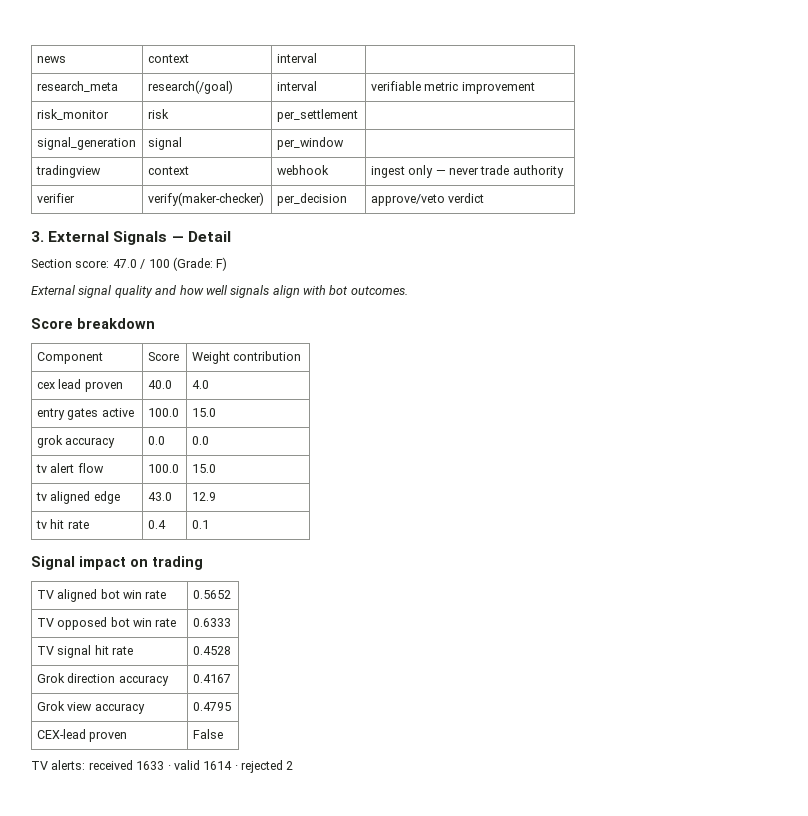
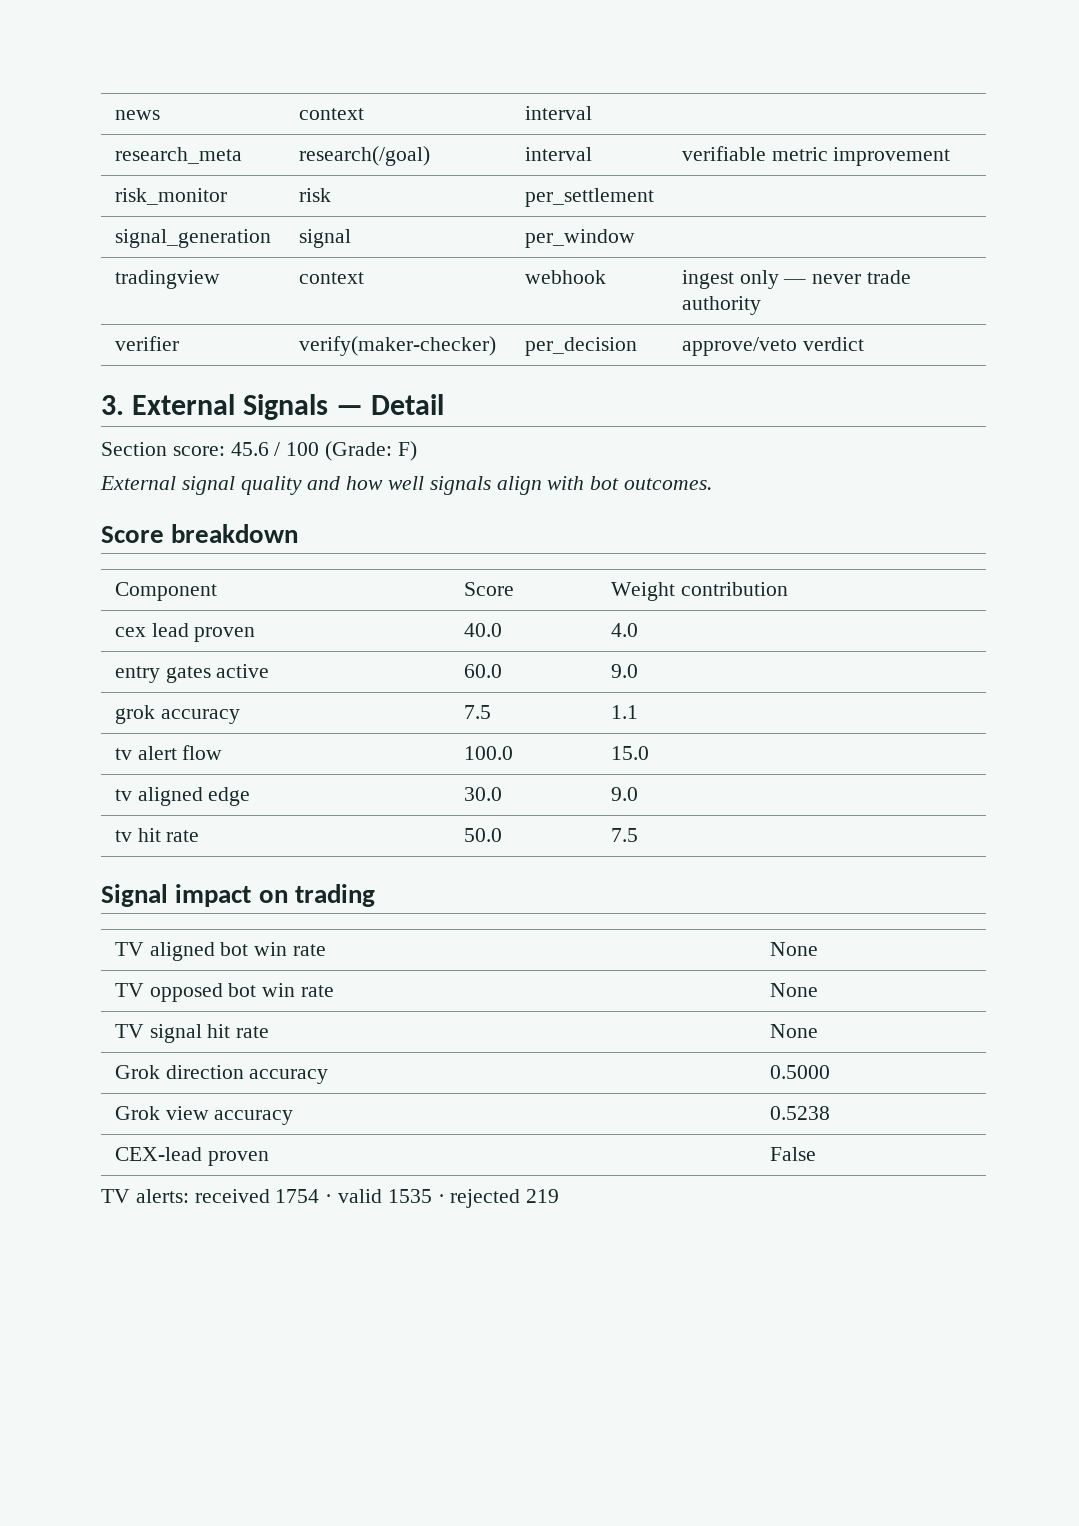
- Section score: 47.0 / 100 (Grade: F)
+ Section score: 45.6 / 100 (Grade: F)
- entry gates active | 100.0 | 15.0
+ entry gates active | 60.0 | 9.0
- grok accuracy | 0.0 | 0.0
+ grok accuracy | 7.5 | 1.1
- tv aligned edge | 43.0 | 12.9
+ tv aligned edge | 30.0 | 9.0
- tv hit rate | 0.4 | 0.1
+ tv hit rate | 50.0 | 7.5
- TV aligned bot win rate | 0.5652
+ TV aligned bot win rate | None
- TV opposed bot win rate | 0.6333
+ TV opposed bot win rate | None
- TV signal hit rate | 0.4528
+ TV signal hit rate | None
- Grok direction accuracy | 0.4167
+ Grok direction accuracy | 0.5000
- Grok view accuracy | 0.4795
+ Grok view accuracy | 0.5238
- TV alerts: received 1633 · valid 1614 · rejected 2
+ TV alerts: received 1754 · valid 1535 · rejected 219

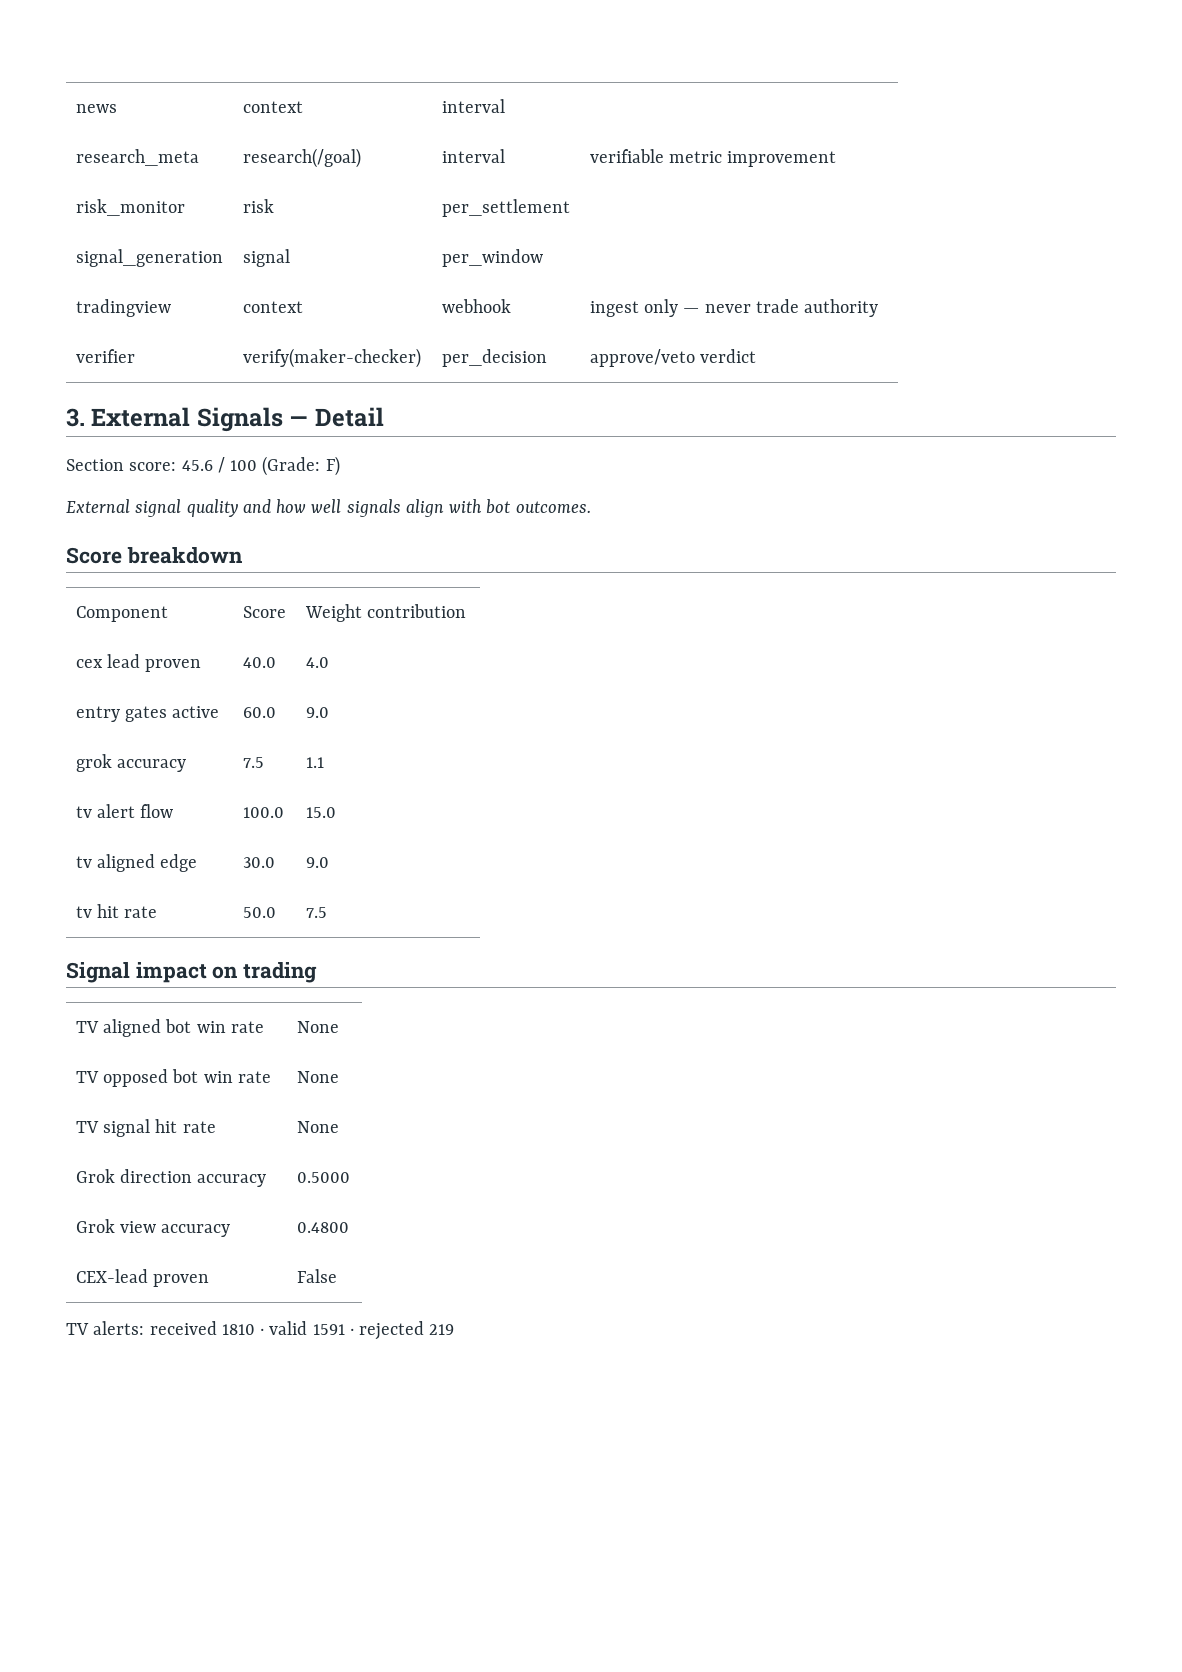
- Grok view accuracy | 0.5238
+ Grok view accuracy | 0.4800
- TV alerts: received 1754 · valid 1535 · rejected 219
+ TV alerts: received 1810 · valid 1591 · rejected 219

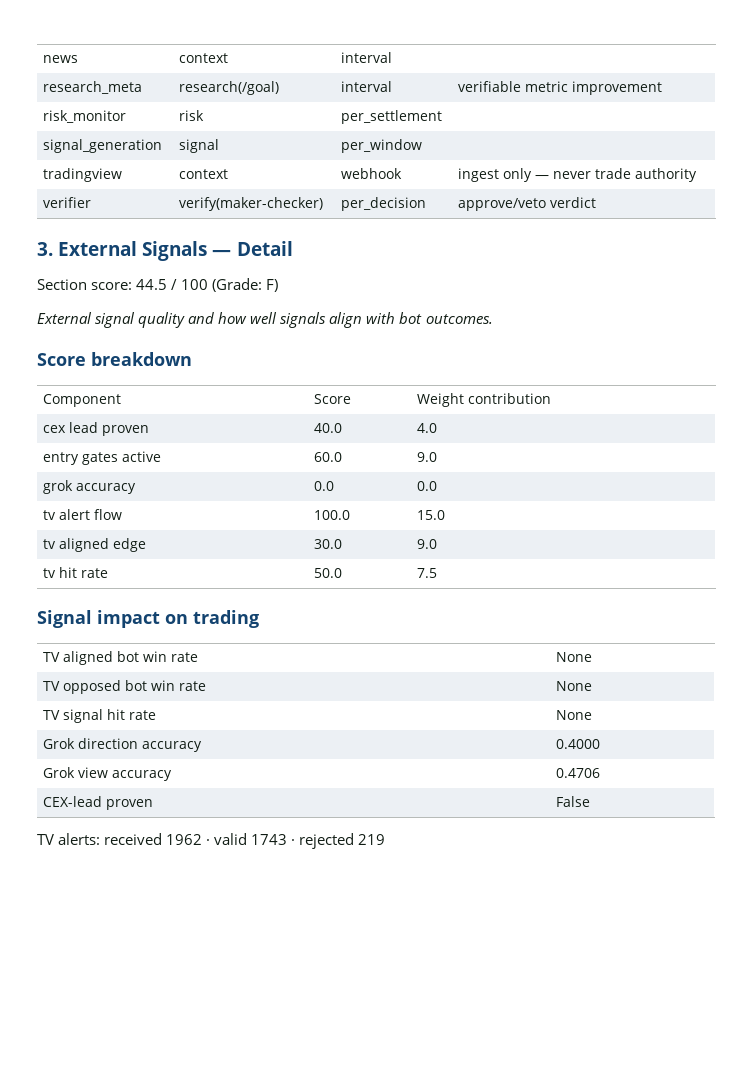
- Section score: 45.6 / 100 (Grade: F)
+ Section score: 44.5 / 100 (Grade: F)
- grok accuracy | 7.5 | 1.1
+ grok accuracy | 0.0 | 0.0
- Grok direction accuracy | 0.5000
+ Grok direction accuracy | 0.4000
- Grok view accuracy | 0.4800
+ Grok view accuracy | 0.4706
- TV alerts: received 1810 · valid 1591 · rejected 219
+ TV alerts: received 1962 · valid 1743 · rejected 219

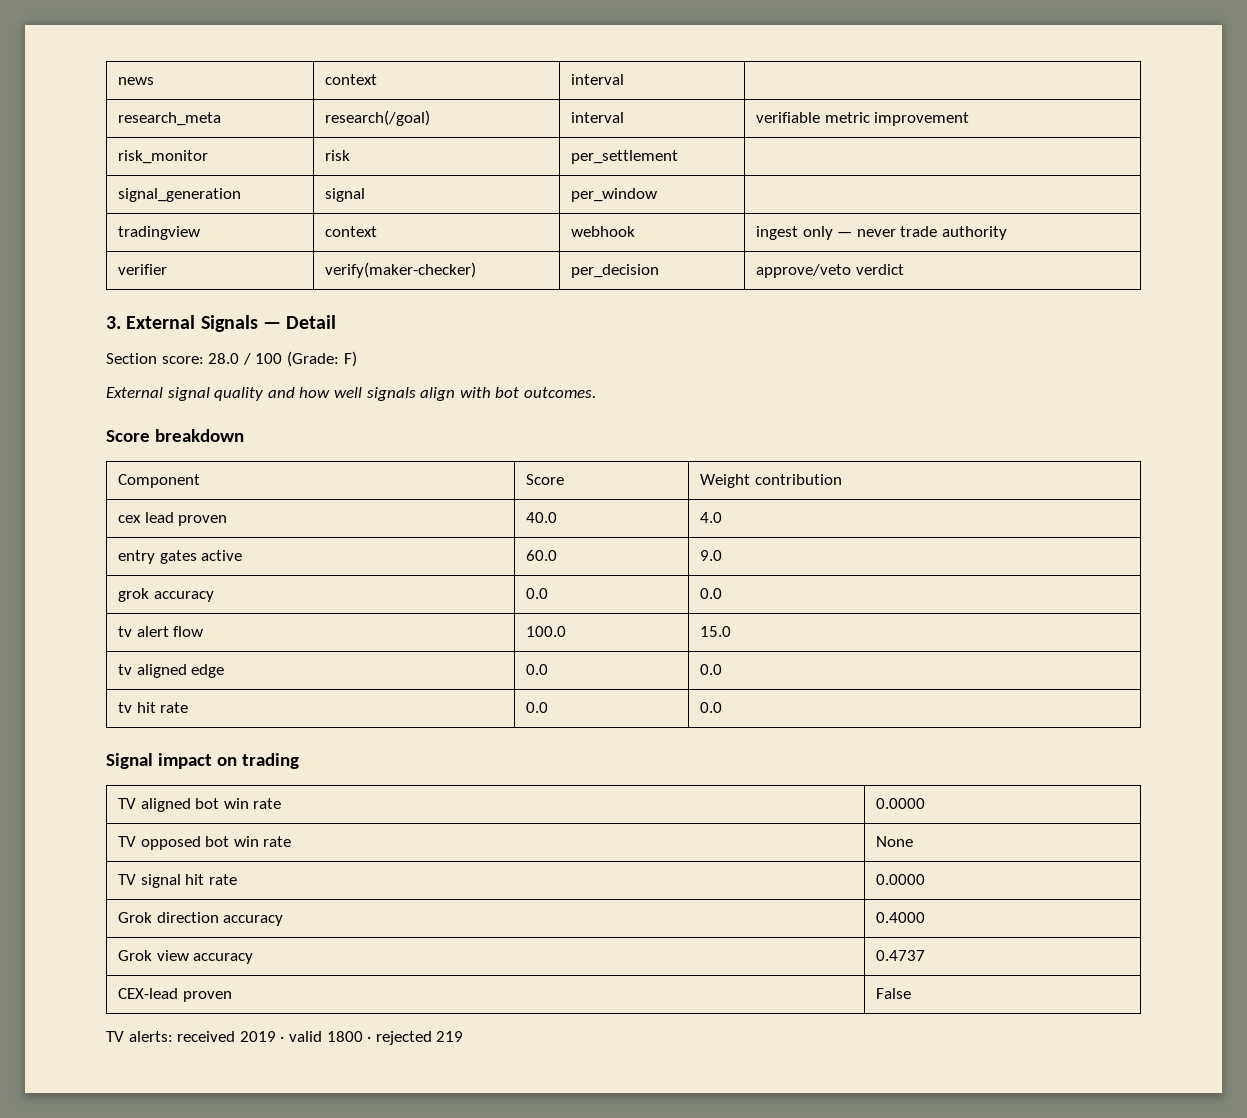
- Section score: 44.5 / 100 (Grade: F)
+ Section score: 28.0 / 100 (Grade: F)
- tv aligned edge | 30.0 | 9.0
+ tv aligned edge | 0.0 | 0.0
- tv hit rate | 50.0 | 7.5
+ tv hit rate | 0.0 | 0.0
- TV aligned bot win rate | None
+ TV aligned bot win rate | 0.0000
- TV signal hit rate | None
+ TV signal hit rate | 0.0000
- Grok view accuracy | 0.4706
+ Grok view accuracy | 0.4737
- TV alerts: received 1962 · valid 1743 · rejected 219
+ TV alerts: received 2019 · valid 1800 · rejected 219

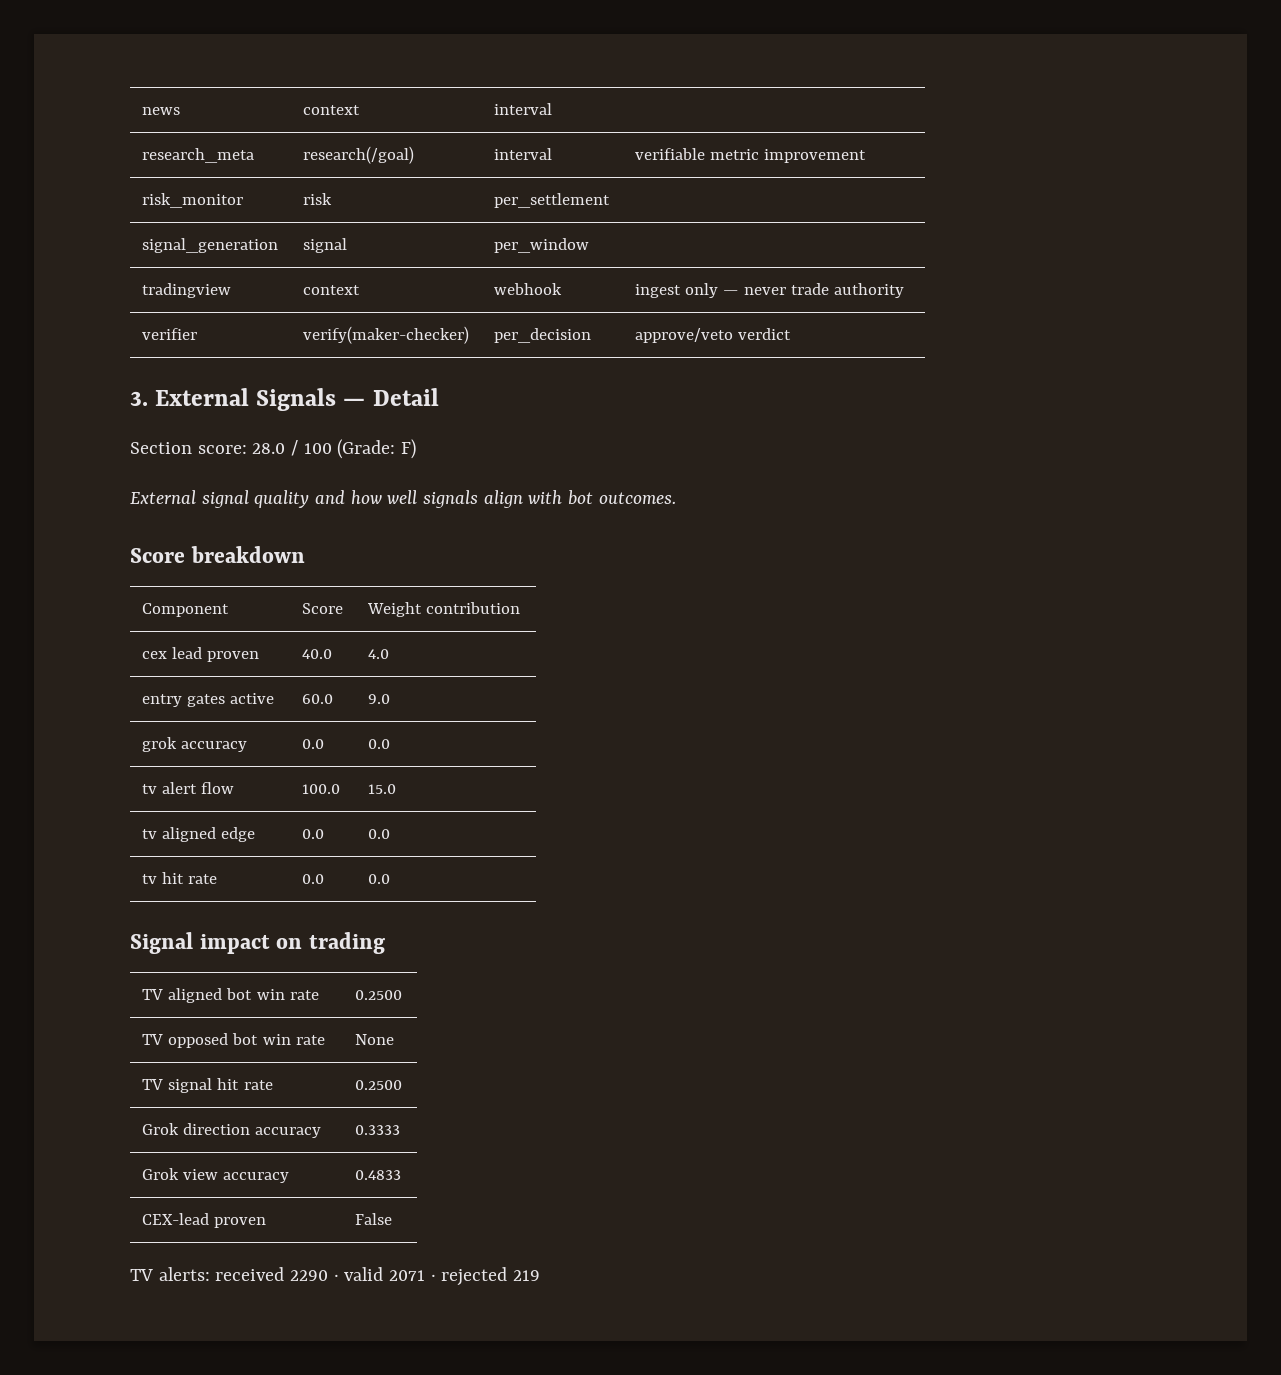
- TV aligned bot win rate | 0.0000
+ TV aligned bot win rate | 0.2500
- TV signal hit rate | 0.0000
+ TV signal hit rate | 0.2500
- Grok direction accuracy | 0.4000
+ Grok direction accuracy | 0.3333
- Grok view accuracy | 0.4737
+ Grok view accuracy | 0.4833
- TV alerts: received 2019 · valid 1800 · rejected 219
+ TV alerts: received 2290 · valid 2071 · rejected 219

